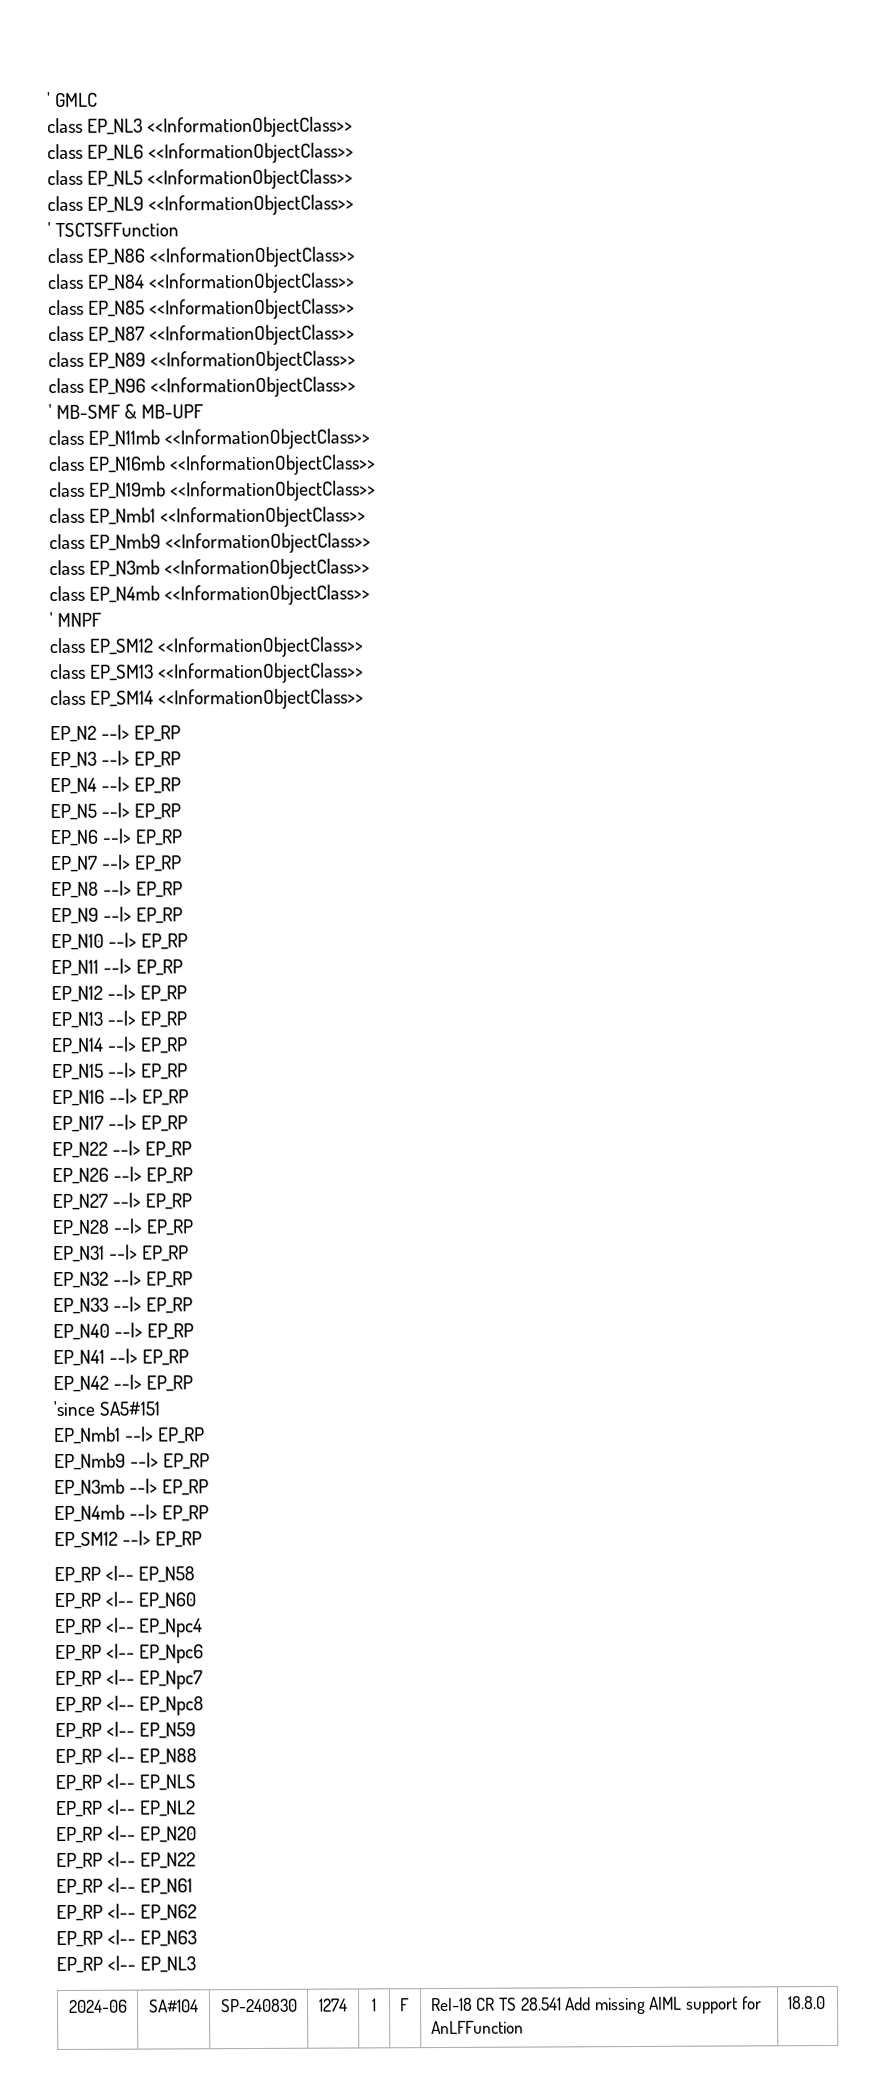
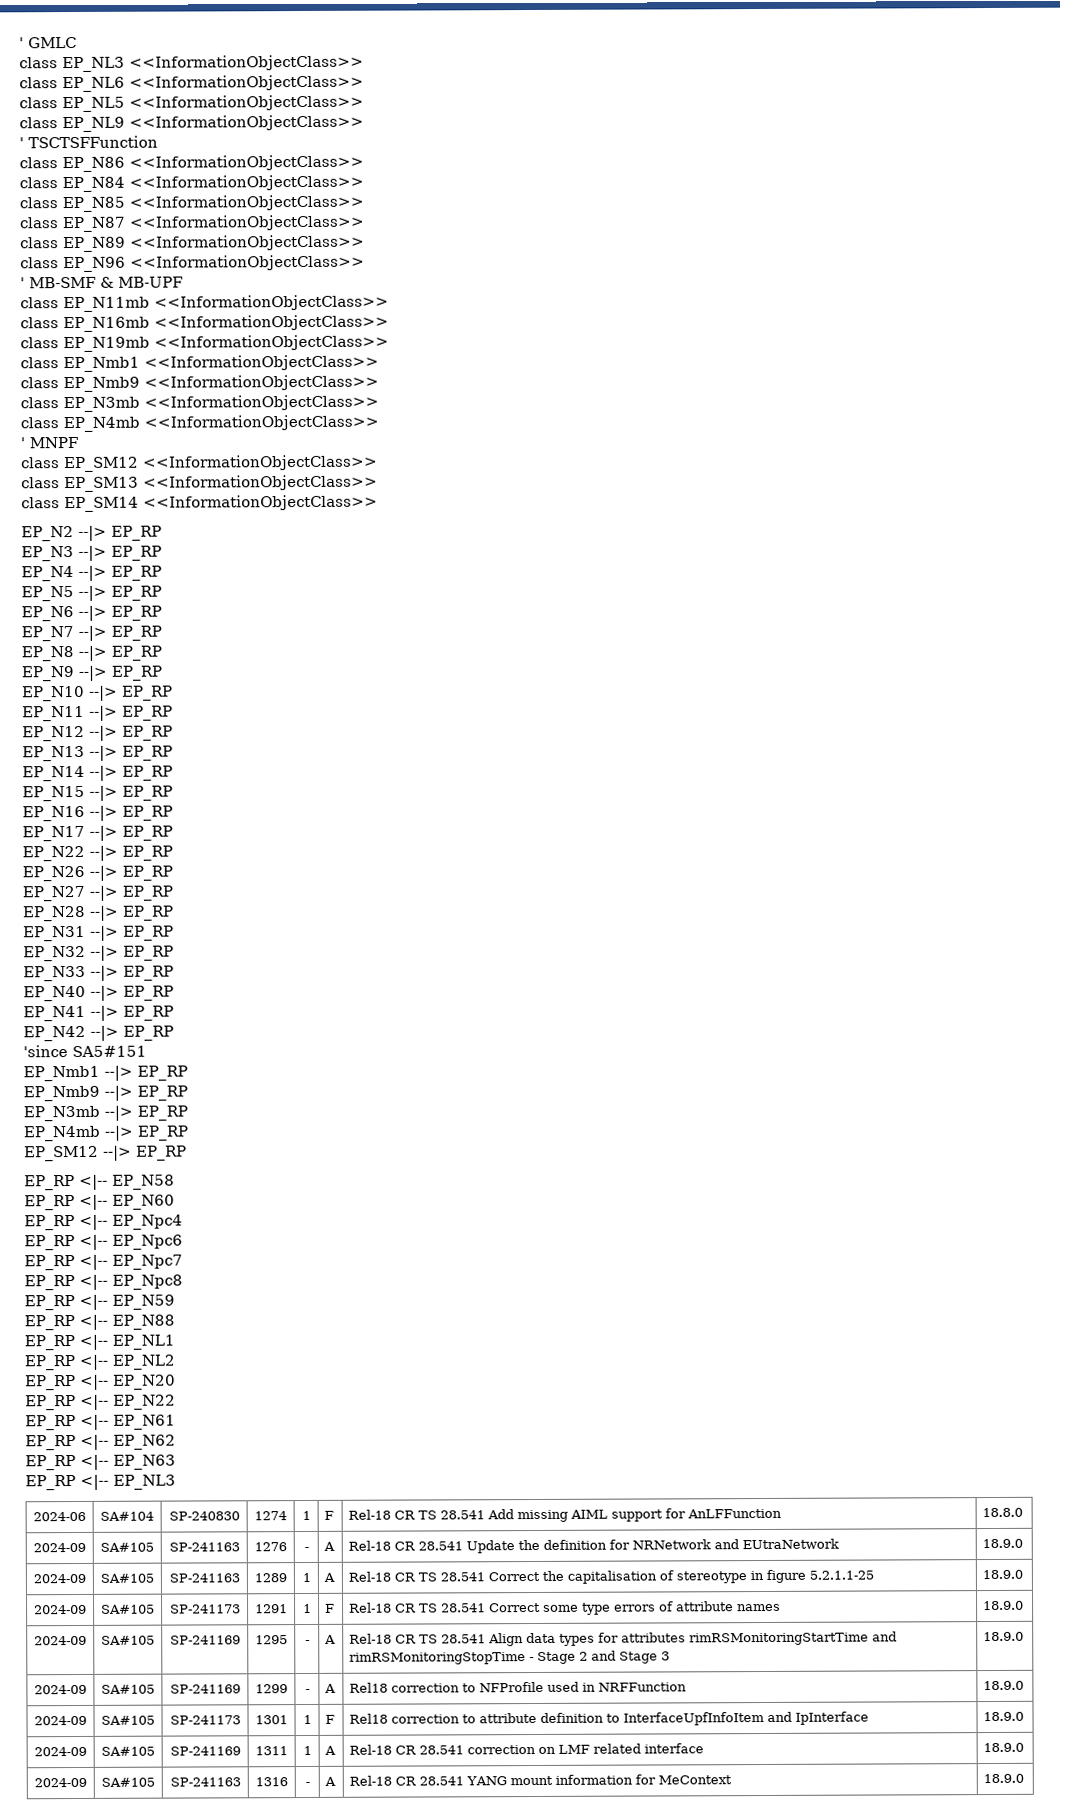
- EP_RP <|-- EP_NLS
+ EP_RP <|-- EP_NL1
+ 2024-09 | SA#105 | SP-241163 | 1276 | - | A | Rel-18 CR 28.541 Update the definition for NRNetwork and EUtraNetwork | 18.9.0
+ 2024-09 | SA#105 | SP-241163 | 1289 | 1 | A | Rel-18 CR TS 28.541 Correct the capitalisation of stereotype in figure 5.2.1.1-25 | 18.9.0
+ 2024-09 | SA#105 | SP-241173 | 1291 | 1 | F | Rel-18 CR TS 28.541 Correct some type errors of attribute names | 18.9.0
+ 2024-09 | SA#105 | SP-241169 | 1295 | - | A | Rel-18 CR TS 28.541 Align data types for attributes rimRSMonitoringStartTime and rimRSMonitoringStopTime - Stage 2 and Stage 3 | 18.9.0
+ 2024-09 | SA#105 | SP-241169 | 1299 | - | A | Rel18 correction to NFProfile used in NRFFunction | 18.9.0
+ 2024-09 | SA#105 | SP-241173 | 1301 | 1 | F | Rel18 correction to attribute definition to InterfaceUpfInfoItem and IpInterface | 18.9.0
+ 2024-09 | SA#105 | SP-241169 | 1311 | 1 | A | Rel-18 CR 28.541 correction on LMF related interface | 18.9.0
+ 2024-09 | SA#105 | SP-241163 | 1316 | - | A | Rel-18 CR 28.541 YANG mount information for MeContext | 18.9.0

